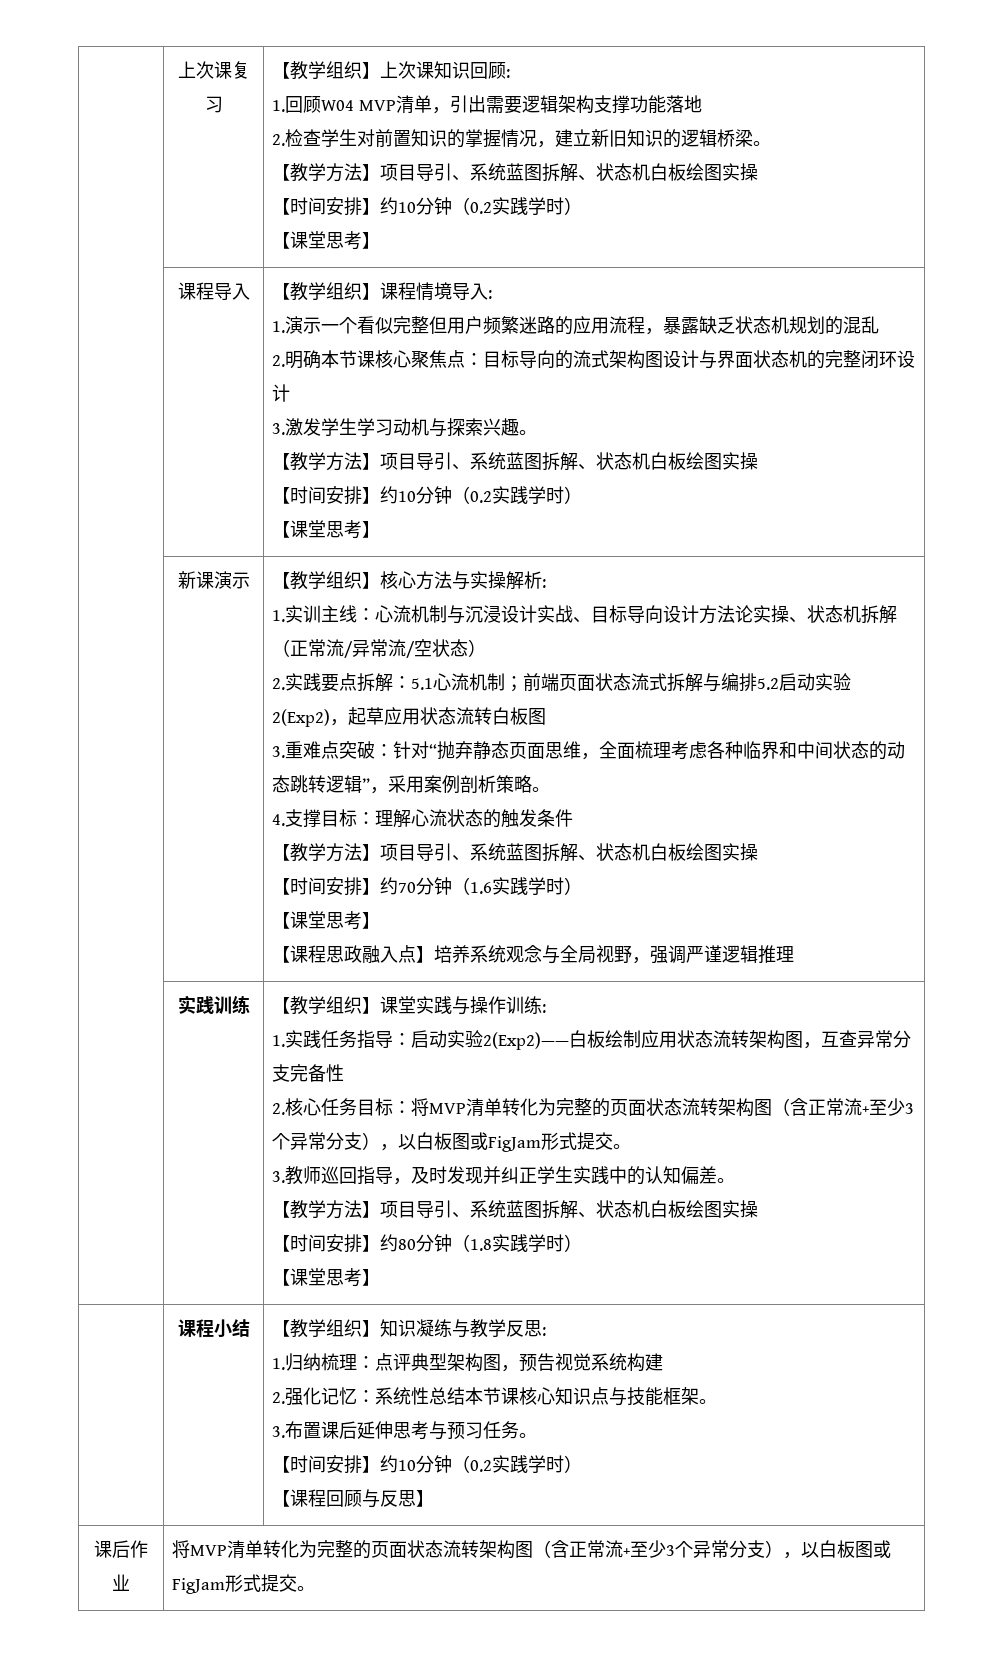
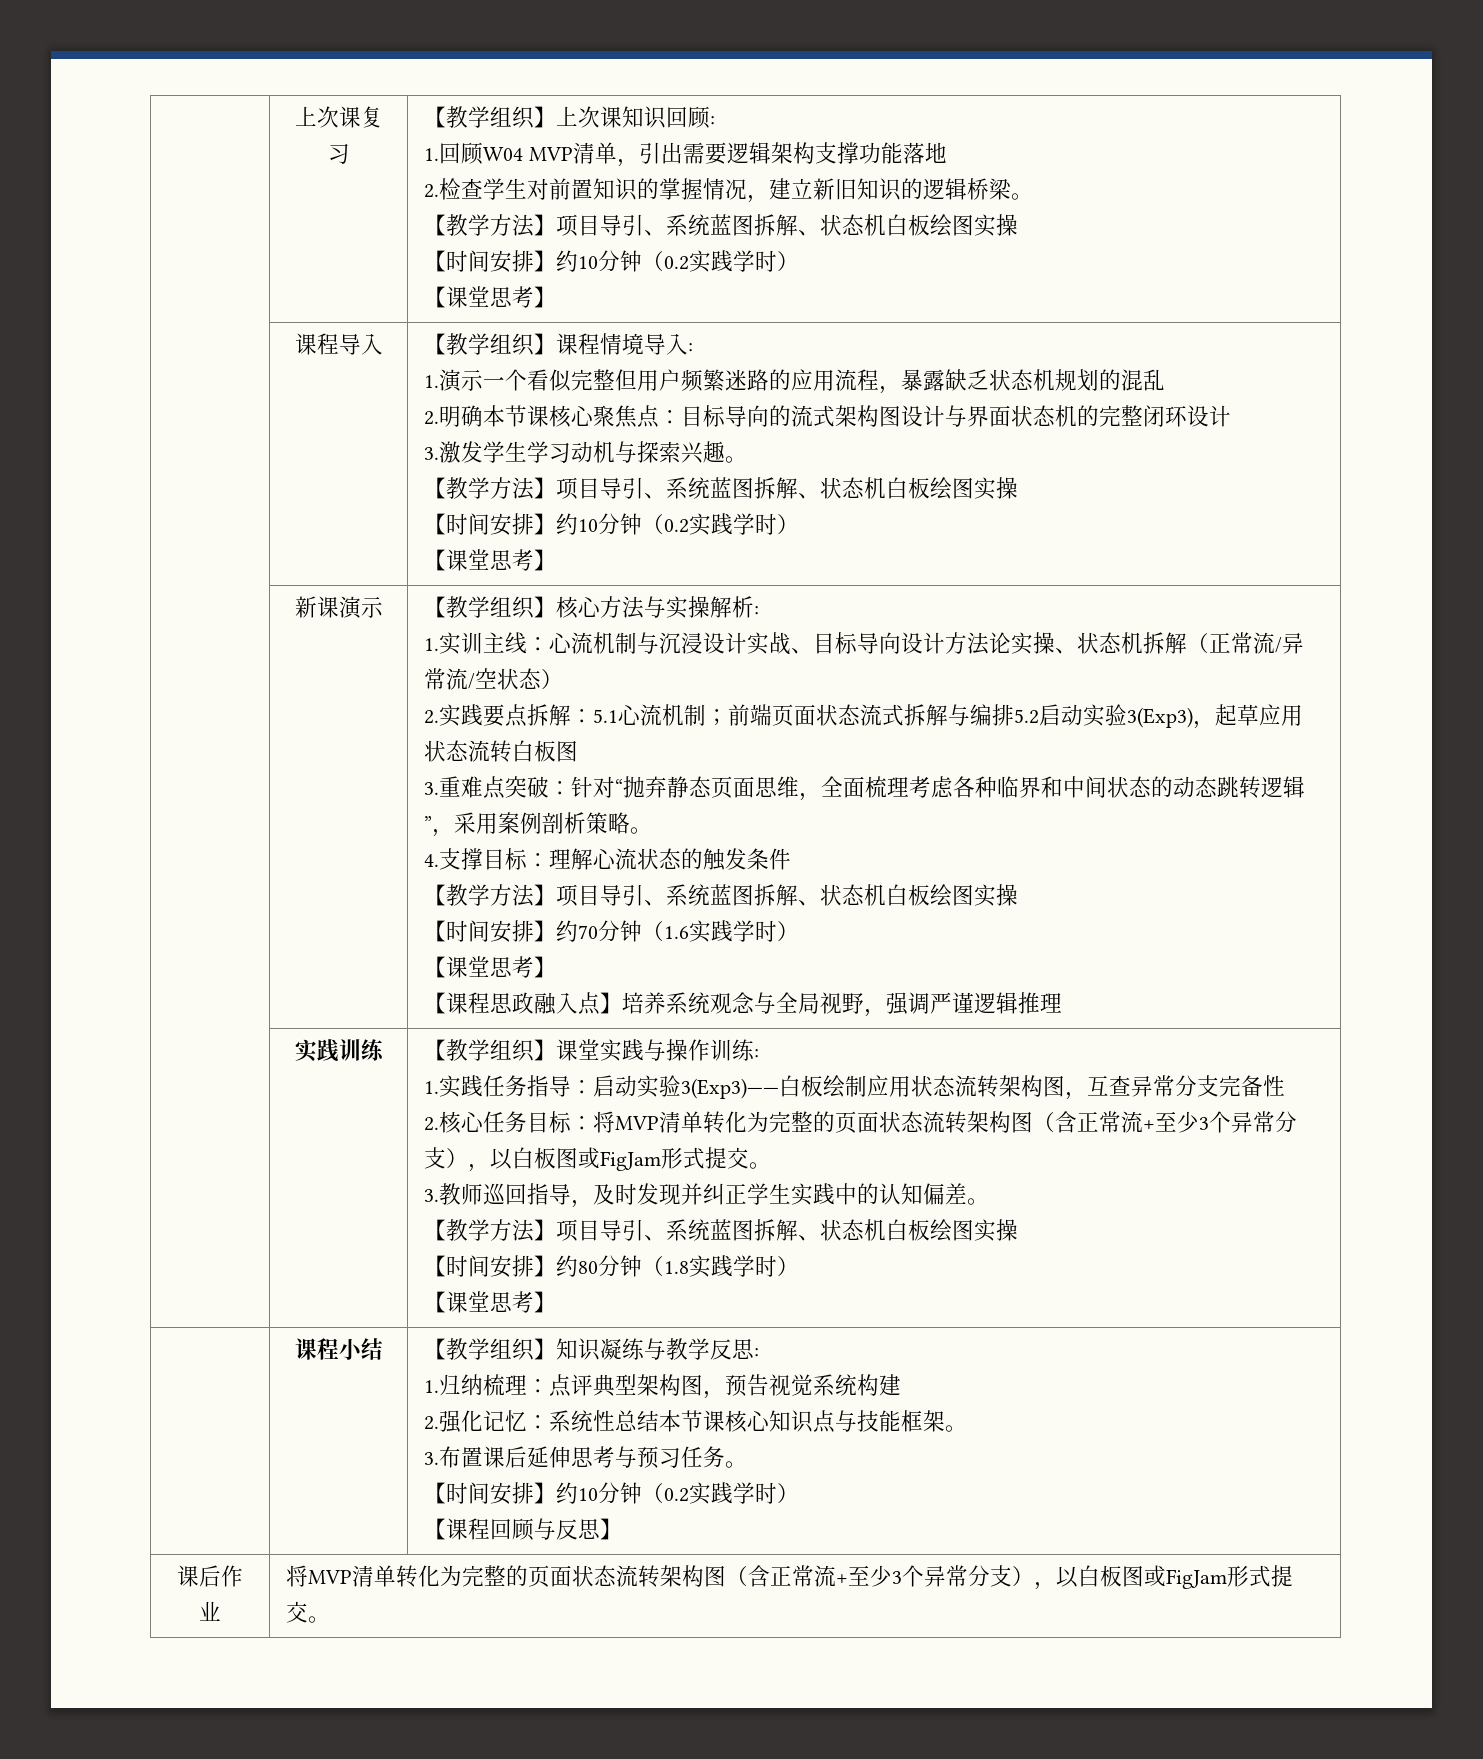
- 2.实践要点拆解：5.1心流机制；前端页面状态流式拆解与编排5.2启动实验2(Exp2)，起草应用状态流转白板图
+ 2.实践要点拆解：5.1心流机制；前端页面状态流式拆解与编排5.2启动实验3(Exp3)，起草应用状态流转白板图
- 1.实践任务指导：启动实验2(Exp2)——白板绘制应用状态流转架构图，互查异常分支完备性
+ 1.实践任务指导：启动实验3(Exp3)——白板绘制应用状态流转架构图，互查异常分支完备性

